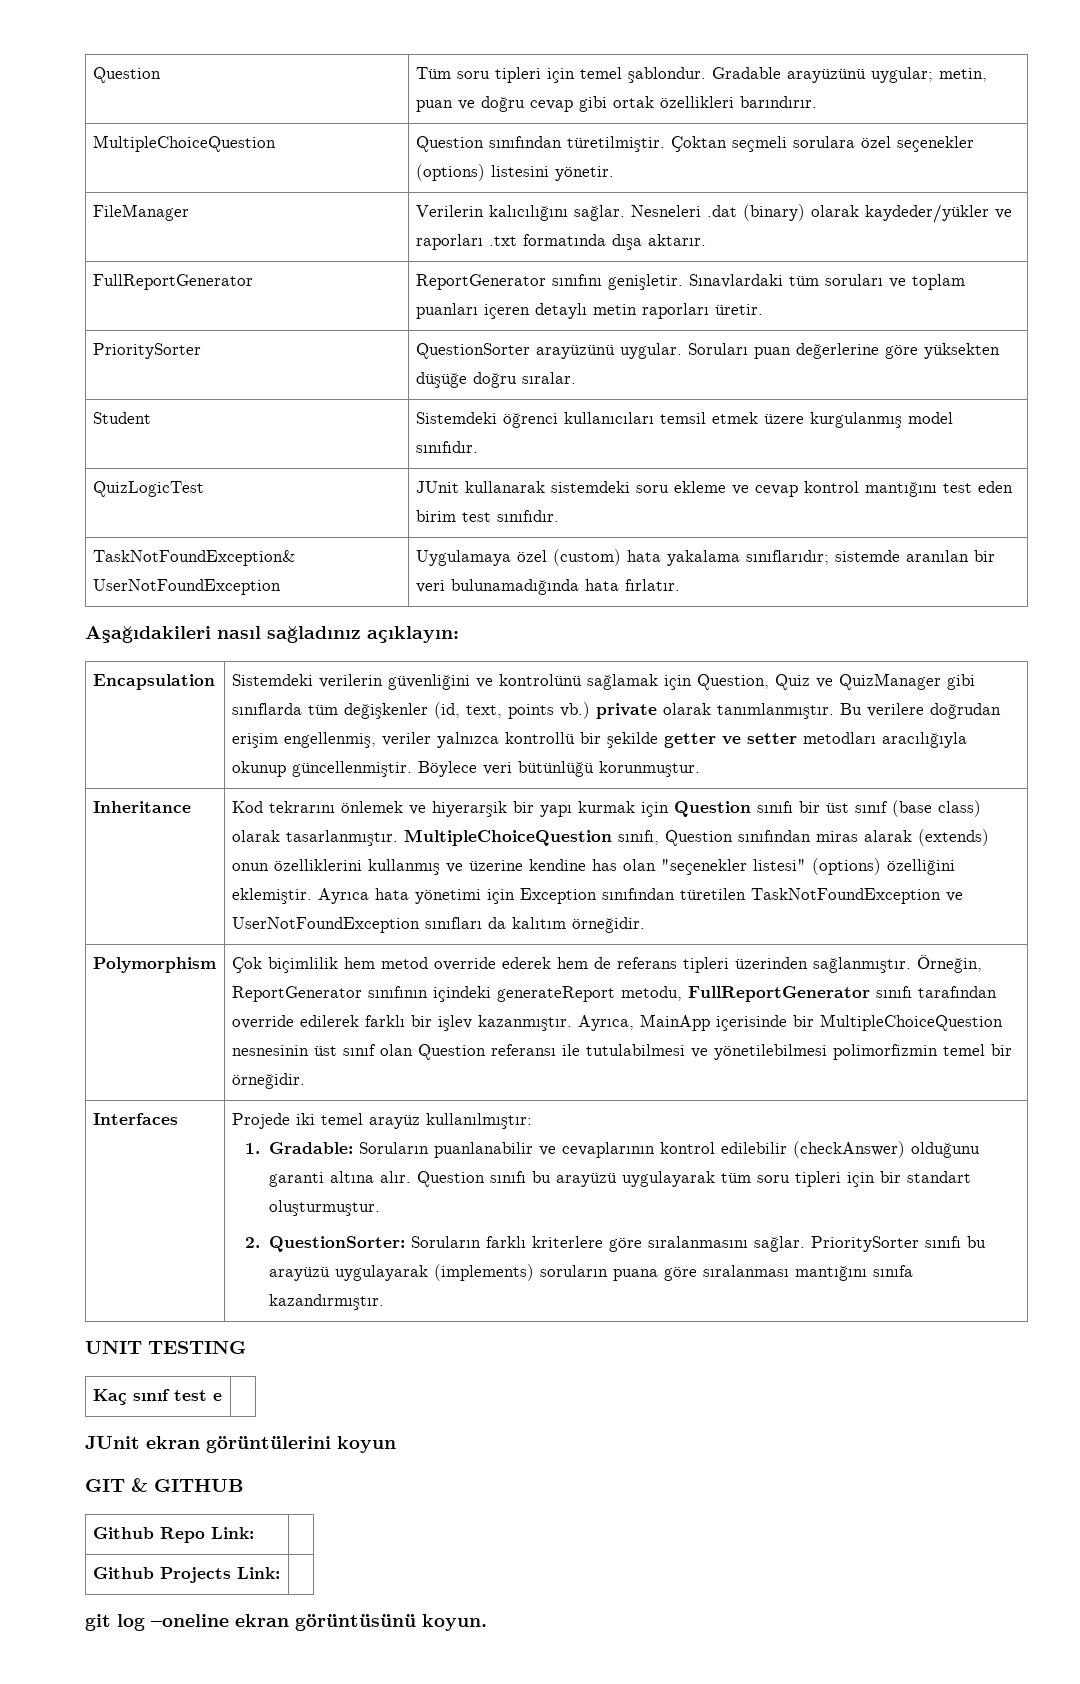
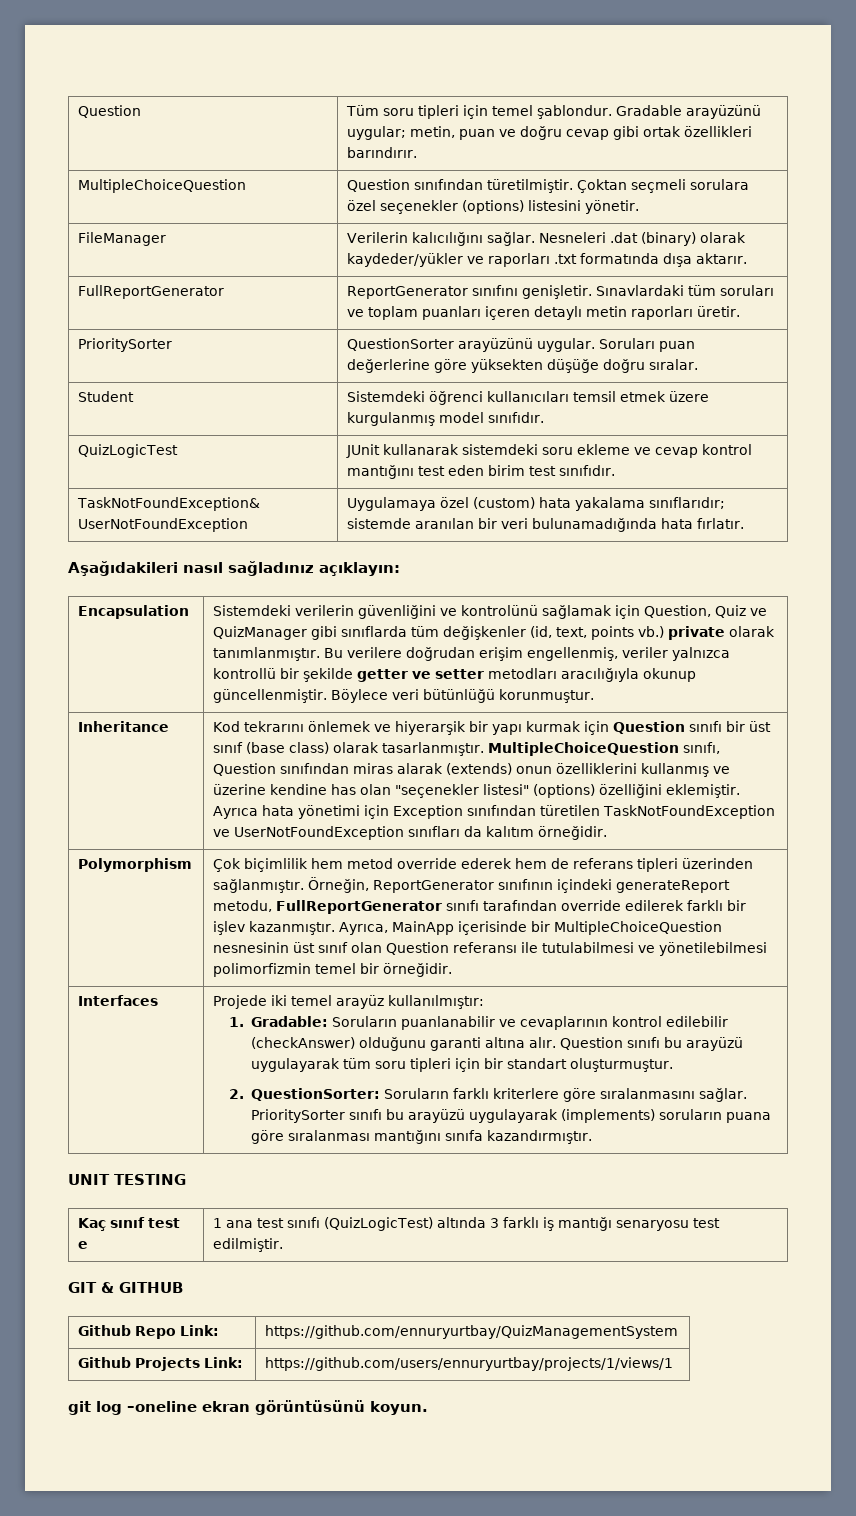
- Kaç sınıf test e |
- JUnit ekran görüntülerini koyun
+ Kaç sınıf test e | 1 ana test sınıfı (QuizLogicTest) altında 3 farklı iş mantığı senaryosu test edilmiştir.
- Github Repo Link: |
+ Github Repo Link: | https://github.com/ennuryurtbay/QuizManagementSystem
- Github Projects Link: |
+ Github Projects Link: | https://github.com/users/ennuryurtbay/projects/1/views/1

